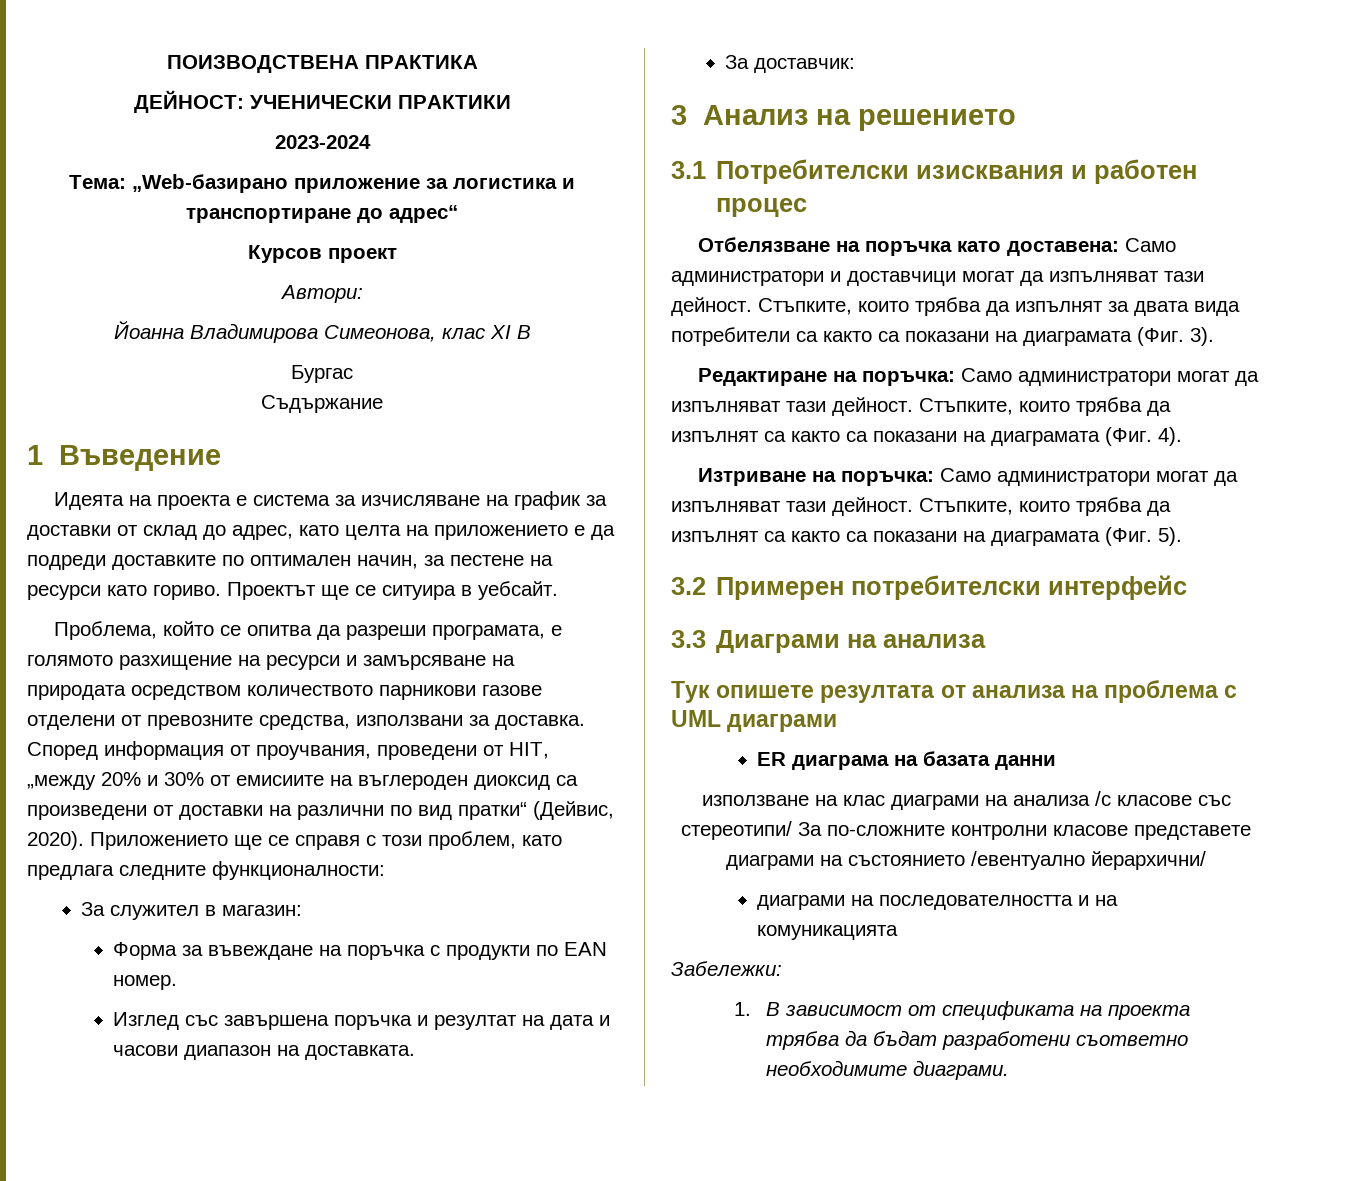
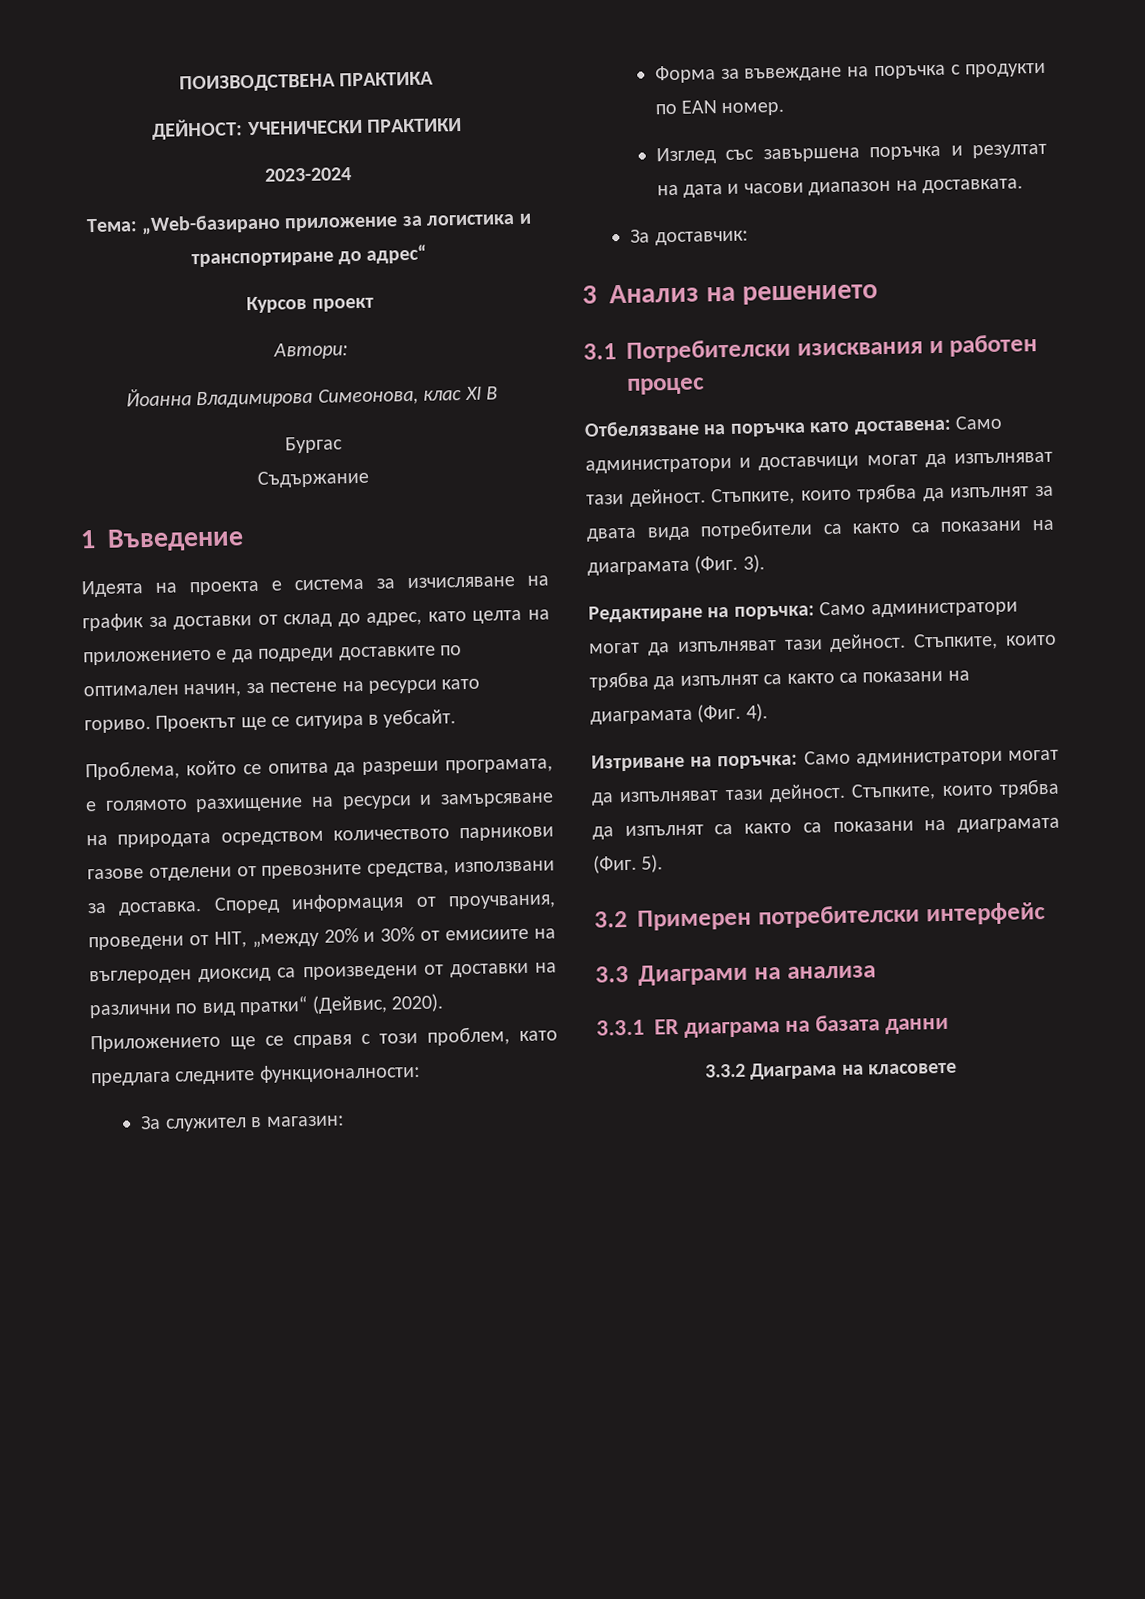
- Тук опишете резултата от анализа на проблема с UML диаграми
- ER диаграма на базата данни
+ 3.3.1 ER диаграма на базата данни
- използване на клас диаграми на анализа /с класове със стереотипи/ За по-сложните контролни класове представете диаграми на състоянието /евентуално йерархични/
- диаграми на последователността и на комуникацията
- Забележки:
- 1. В зависимост от спецификата на проекта трябва да бъдат разработени съответно необходимите диаграми.
+ 3.3.2 Диаграма на класовете

